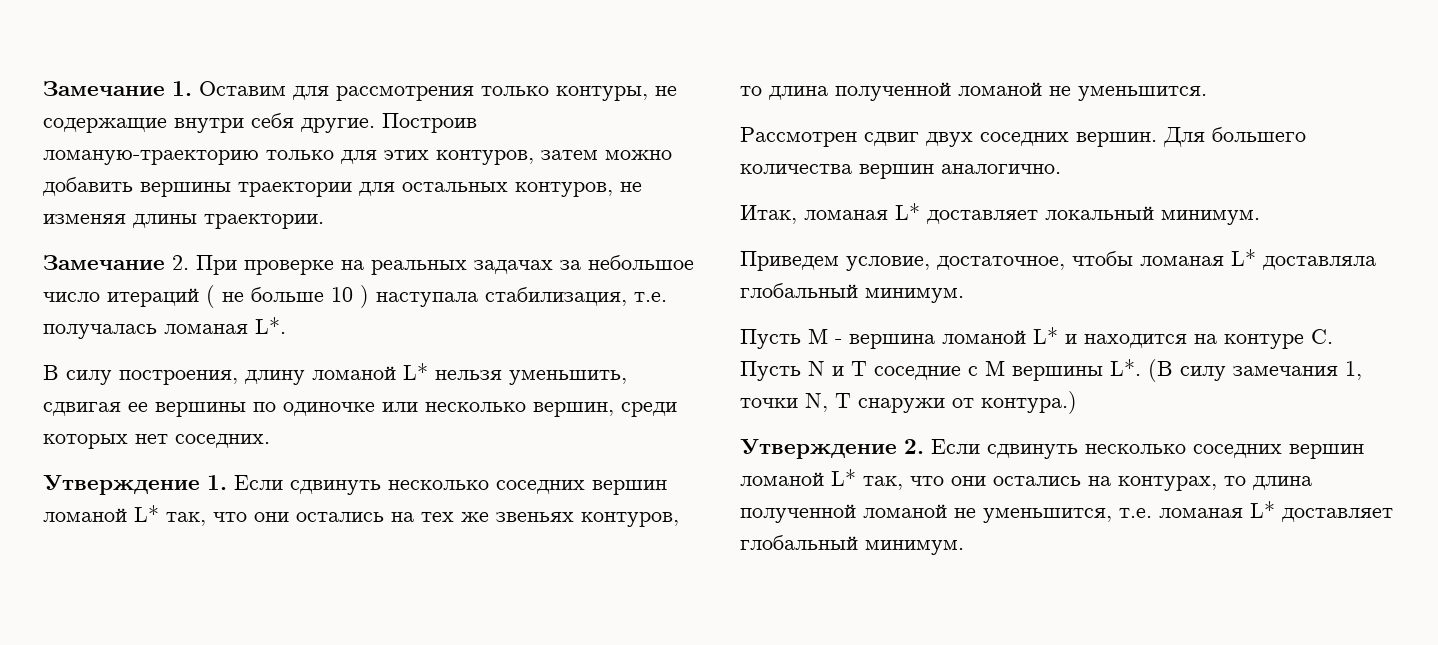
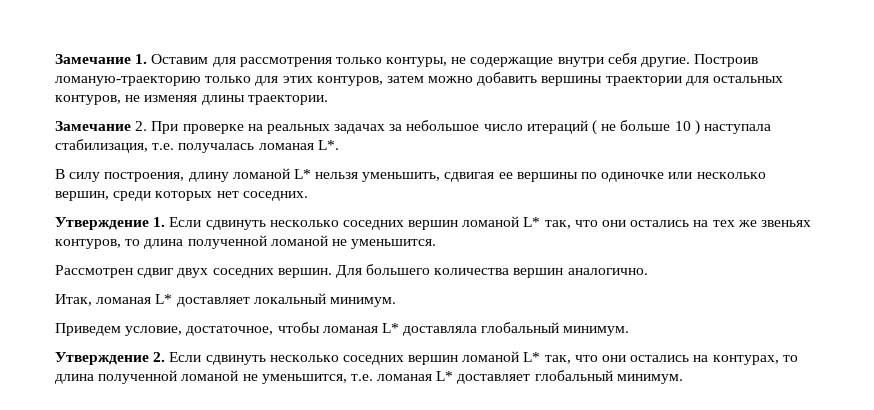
- Пусть M - вершина ломаной L* и находится на контуре C. Пусть N и T coседние с M вершины L*. (В силу замечания 1, точки N, T cнаружи от контура.)

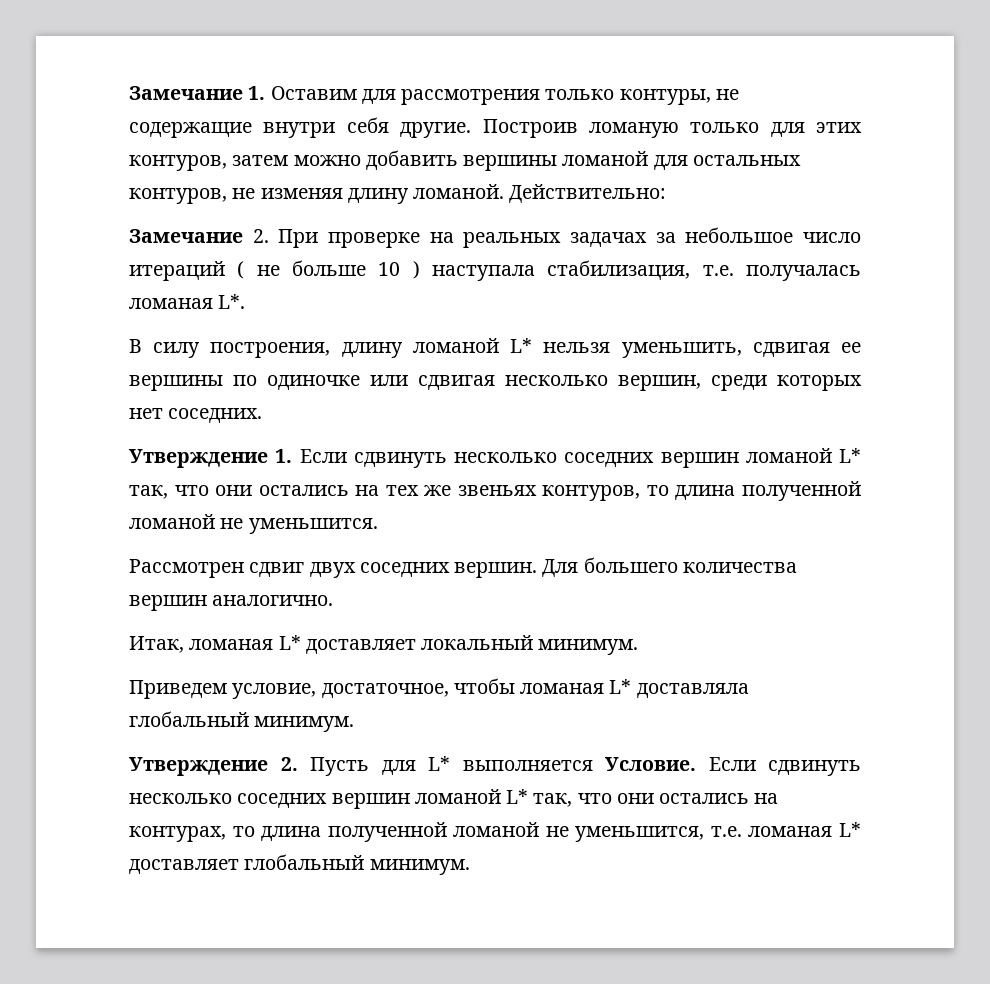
- Построив ломаную-траекторию только для этих контуров, затем можно добавить вершины траектории для остальных контуров, не изменяя длины траектории.
+ Построив ломаную только для этих контуров, затем можно добавить вершины ломаной для остальных контуров, не изменяя длину ломаной. Действительно:
- В силу построения, длину ломаной L* нельзя уменьшить, сдвигая ее вершины по одиночке или несколько вершин, среди которых нет соседних.
+ В силу построения, длину ломаной L* нельзя уменьшить, сдвигая ее вершины по одиночке или сдвигая несколько вершин, среди которых нет соседних.
- Утверждение 2. Если сдвинуть несколько соседних вершин ломаной L* так, что они остались на контурах, то длина полученной ломаной не уменьшится, т.е. ломаная L* доставляет глобальный минимум.
+ Утверждение 2. Пусть для L* выполняется Условие. Если сдвинуть несколько соседних вершин ломаной L* так, что они остались на контурах, то длина полученной ломаной не уменьшится, т.е. ломаная L* доставляет глобальный минимум.

